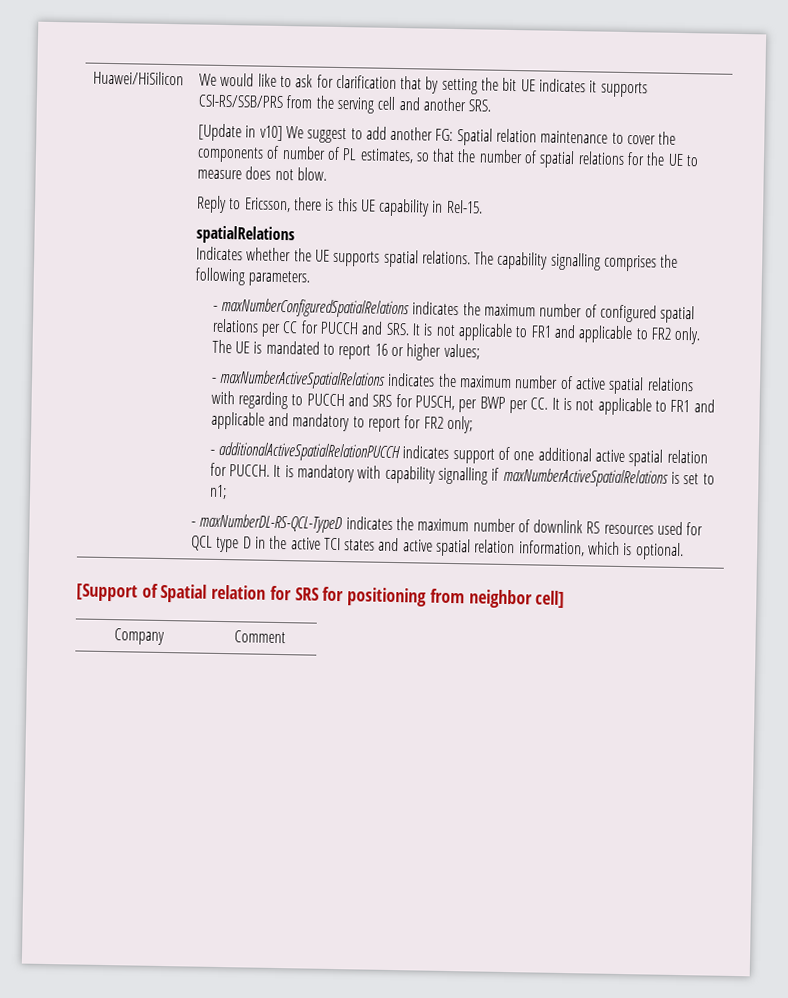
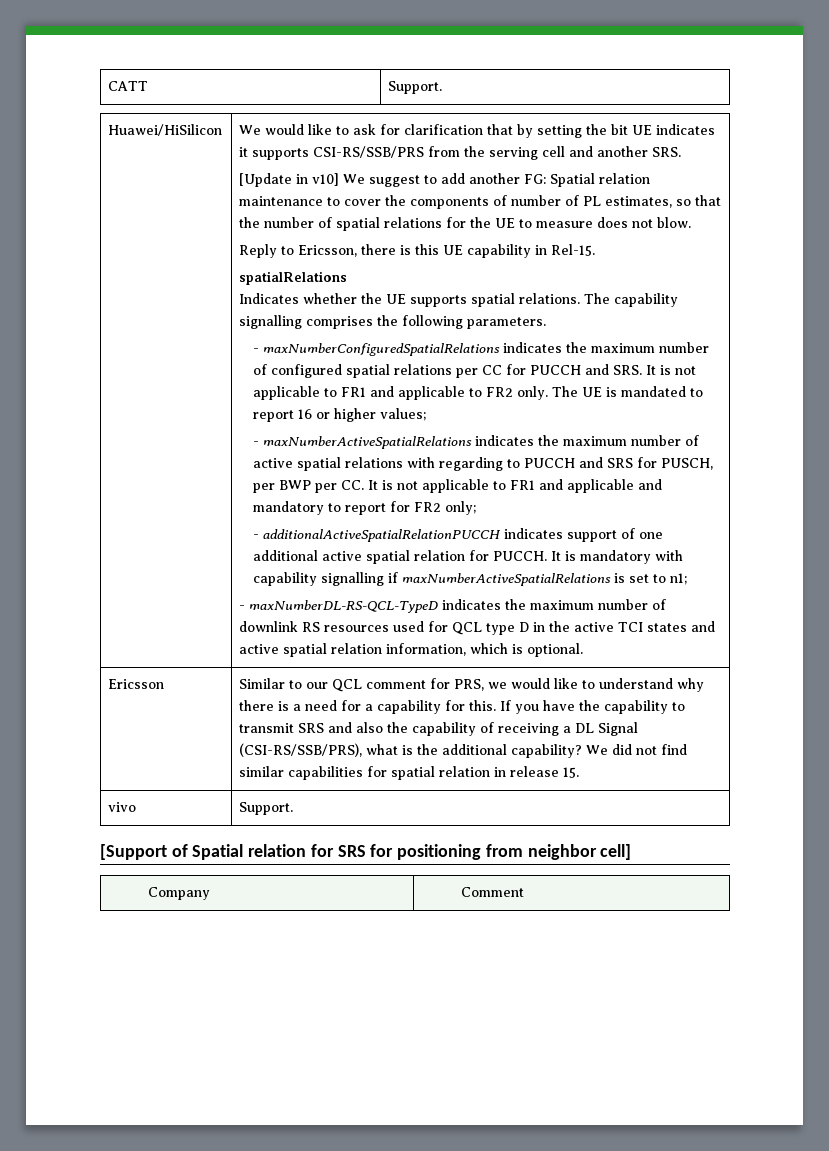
+ CATT | Support.
+ Ericsson | Similar to our QCL comment for PRS, we would like to understand why there is a need for a capability for this. If you have the capability to transmit SRS and also the capability of receiving a DL Signal (CSI-RS/SSB/PRS), what is the additional capability? We did not find similar capabilities for spatial relation in release 15.
+ vivo | Support.

